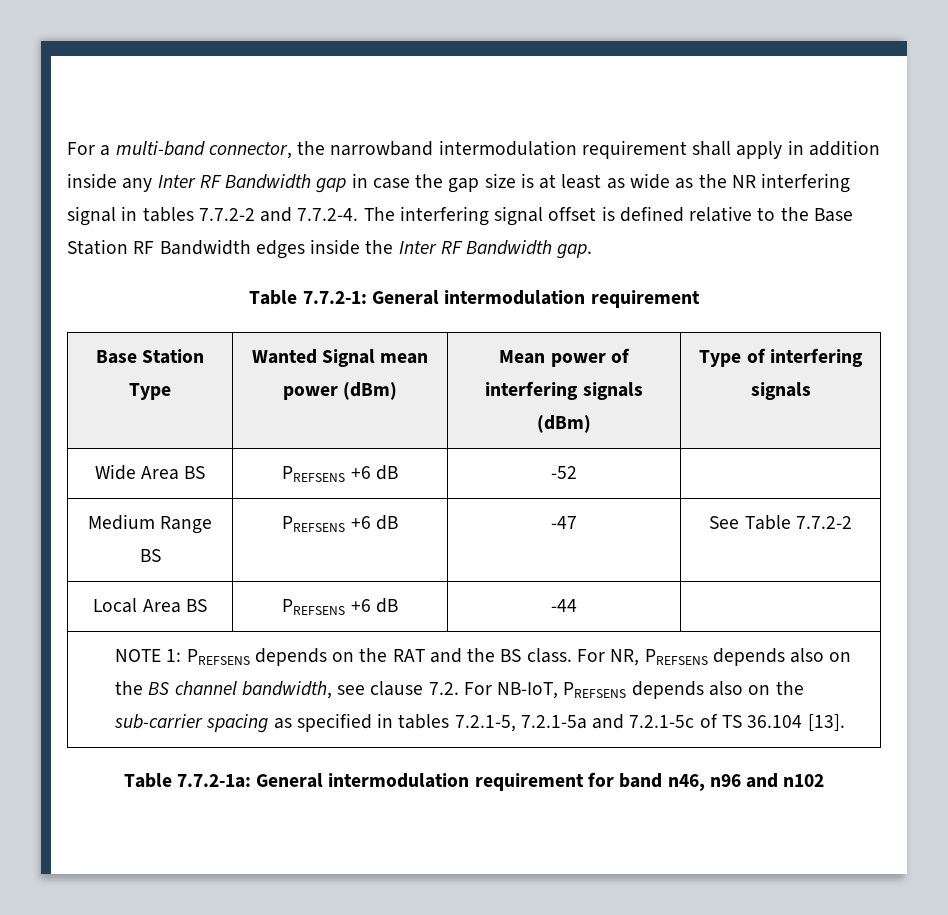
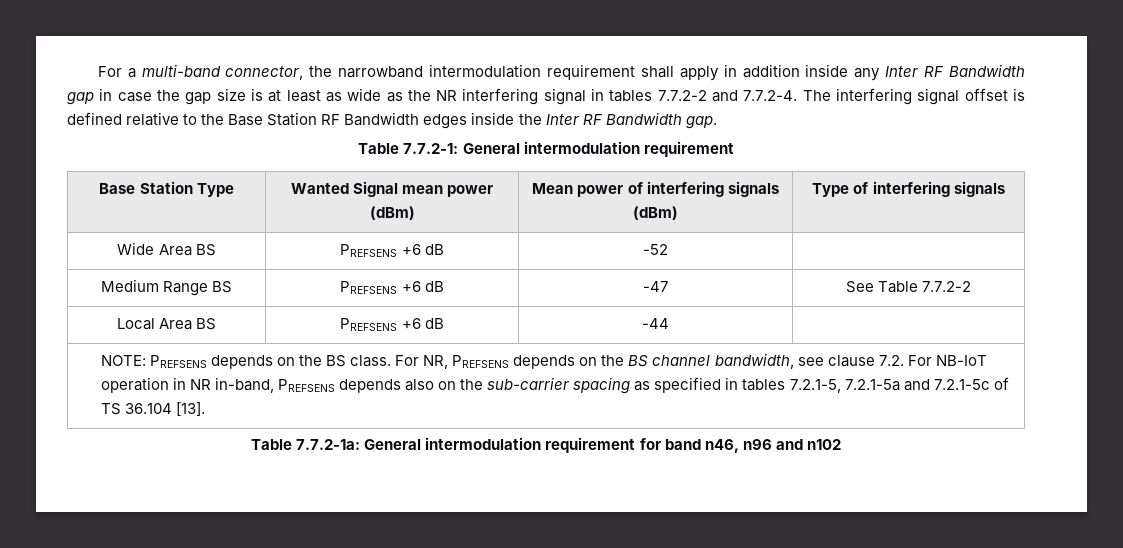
- NOTE 1: PREFSENS depends on the RAT and the BS class.
+ NOTE: PREFSENS depends on the BS class.
- For NR, PREFSENS depends also on the BS channel bandwidth, see clause 7.2. For NB-IoT, PREFSENS depends also on the sub-carrier spacing as specified in tables 7.2.1-5, 7.2.1-5a and 7.2.1-5c of TS 36.104 [13].
+ For NR, PREFSENS depends on the BS channel bandwidth, see clause 7.2. For NB-IoT operation in NR in-band, PREFSENS depends also on the sub-carrier spacing as specified in tables 7.2.1-5, 7.2.1-5a and 7.2.1-5c of TS 36.104 [13].

